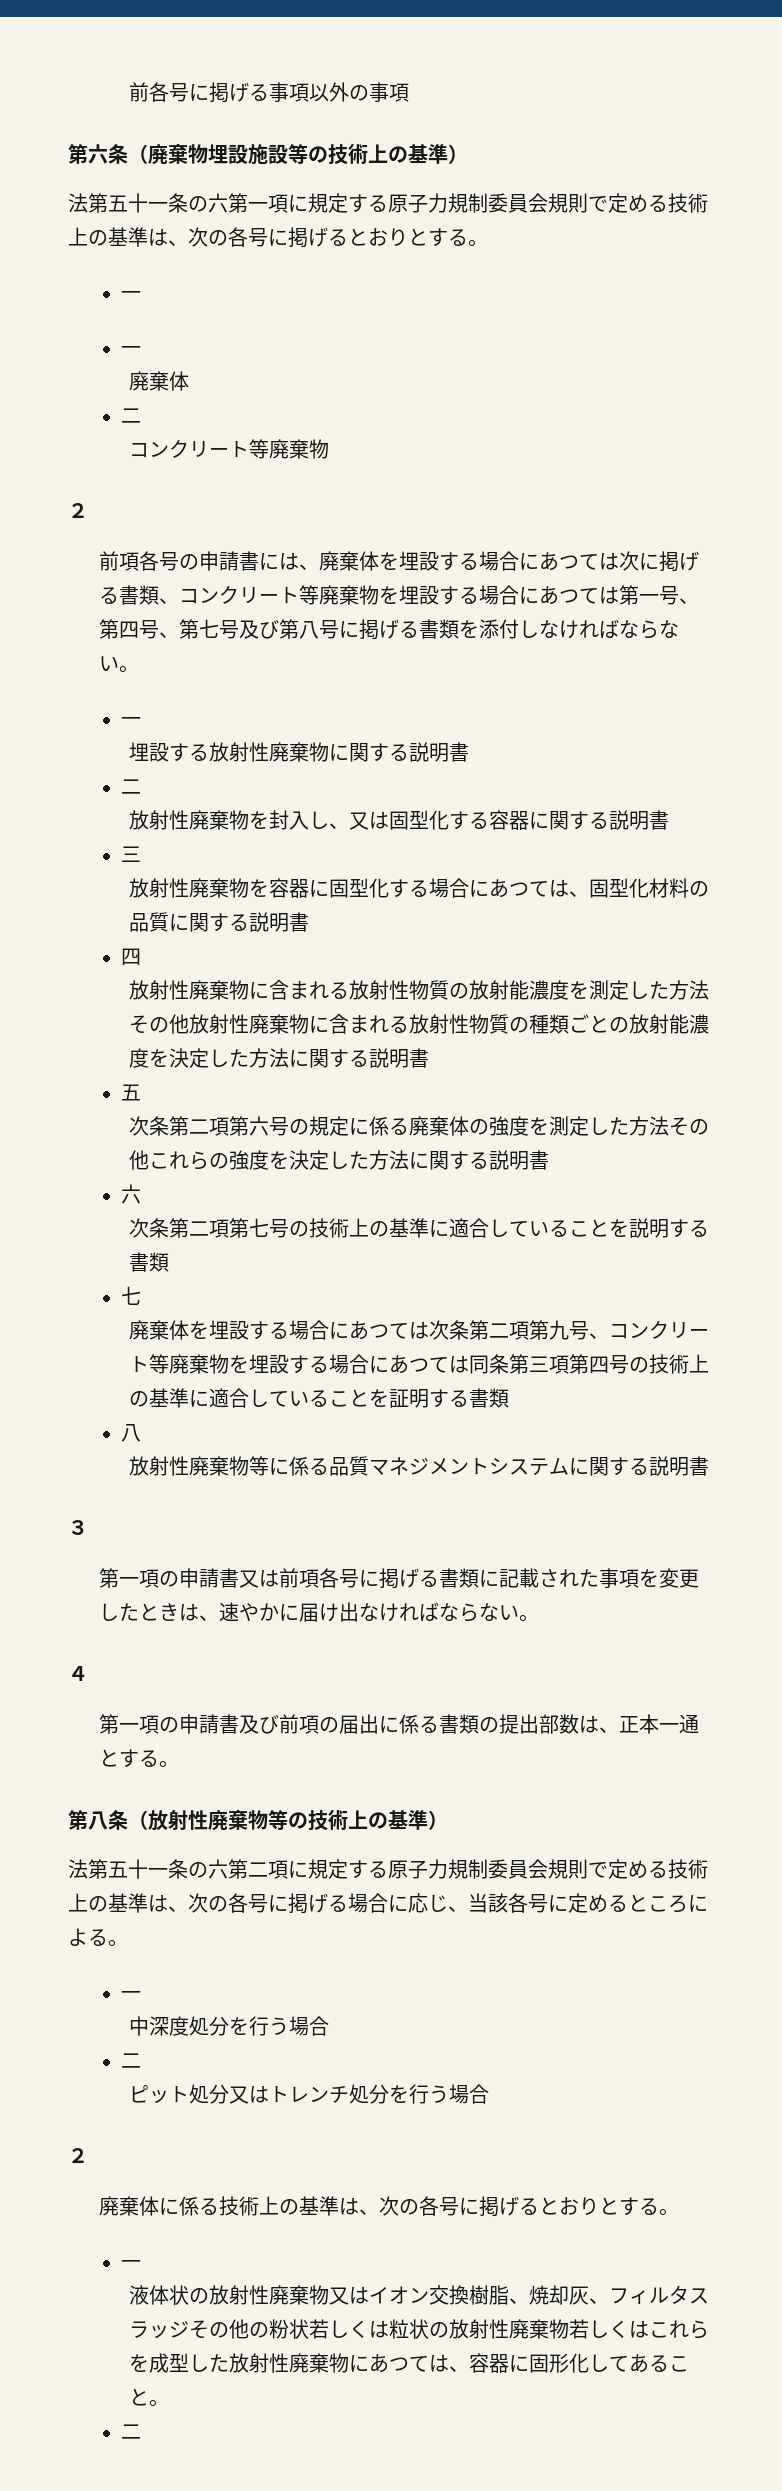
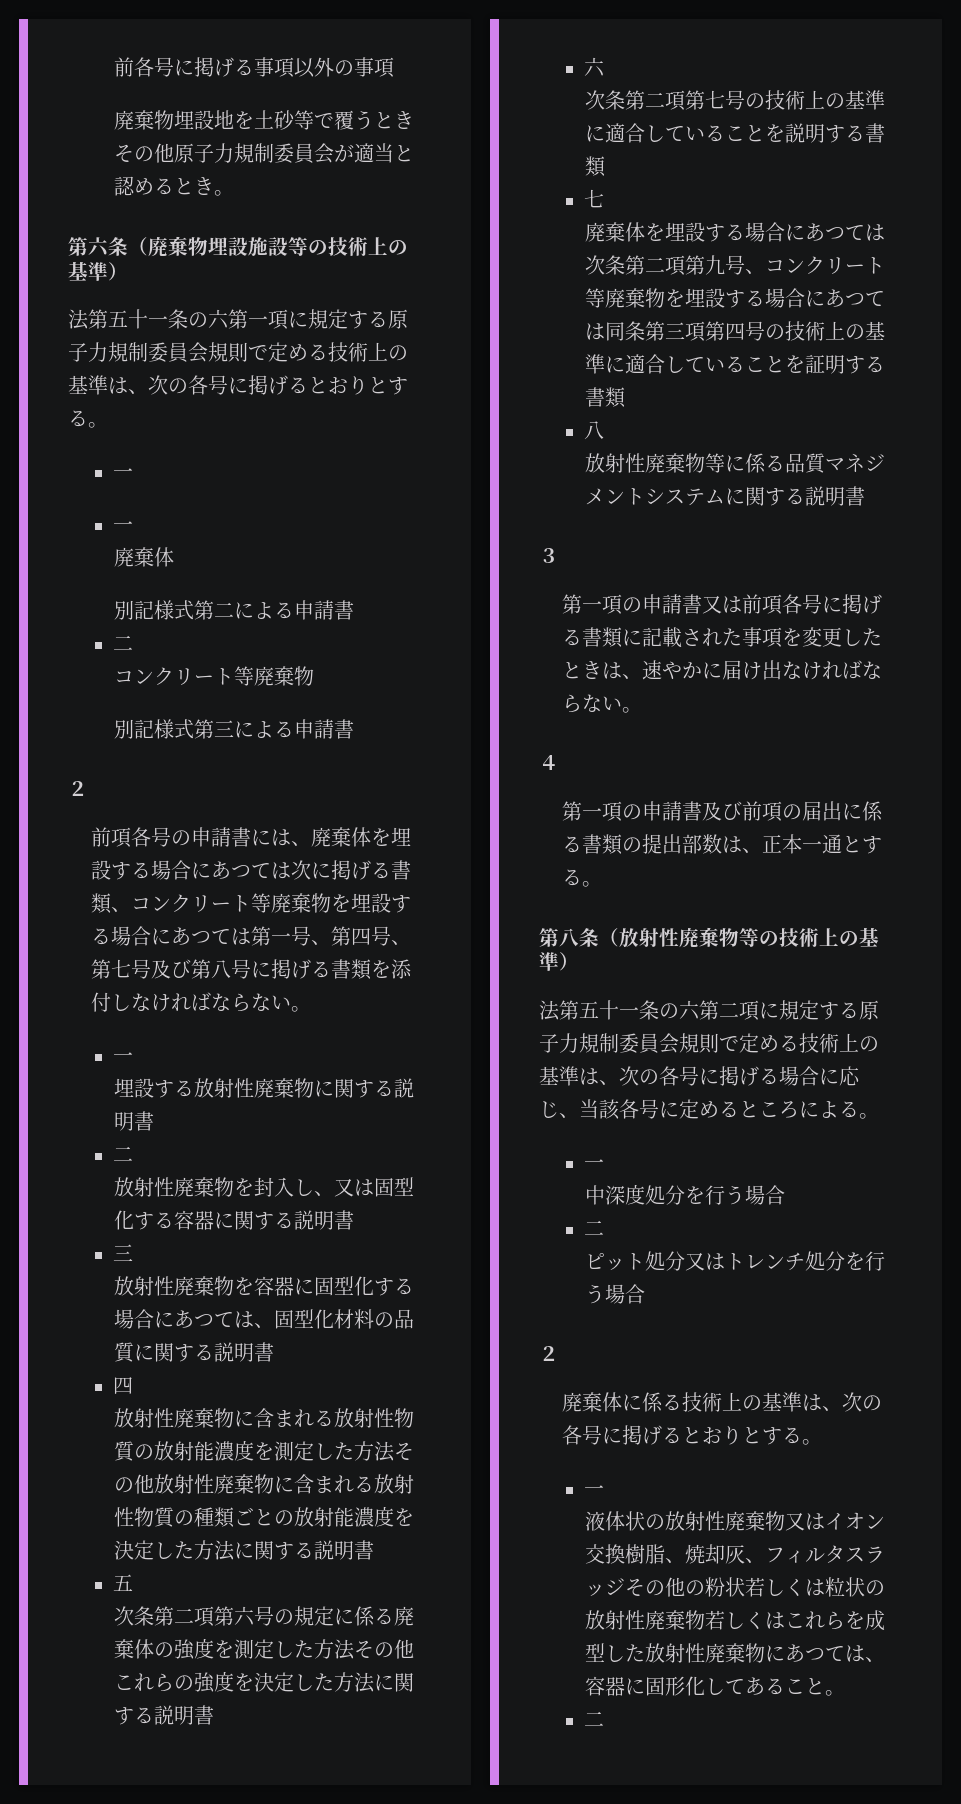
+ 廃棄物埋設地を土砂等で覆うときその他原子力規制委員会が適当と認めるとき。
+ 別記様式第二による申請書
+ 別記様式第三による申請書

